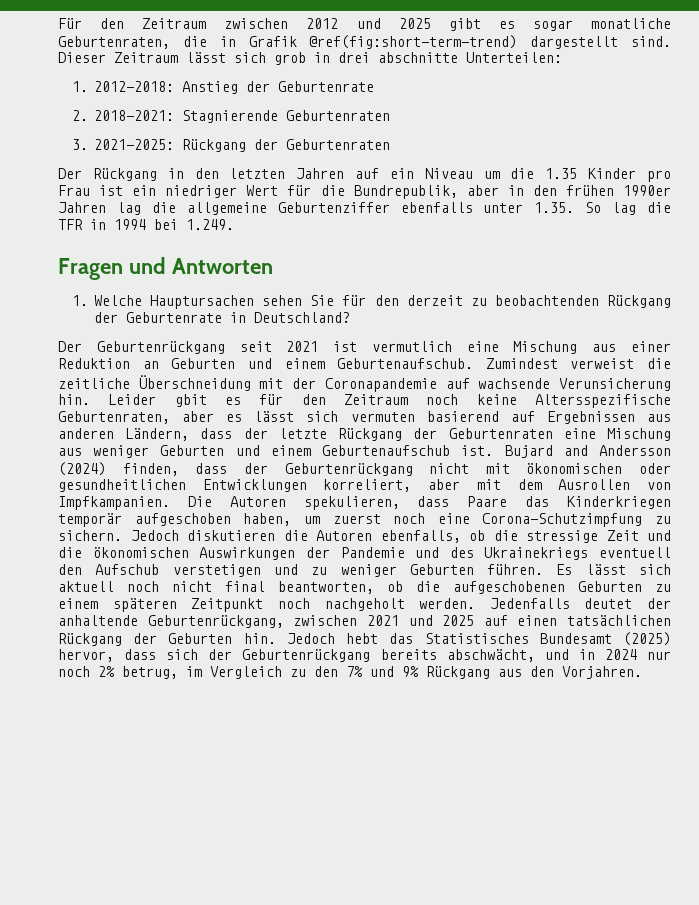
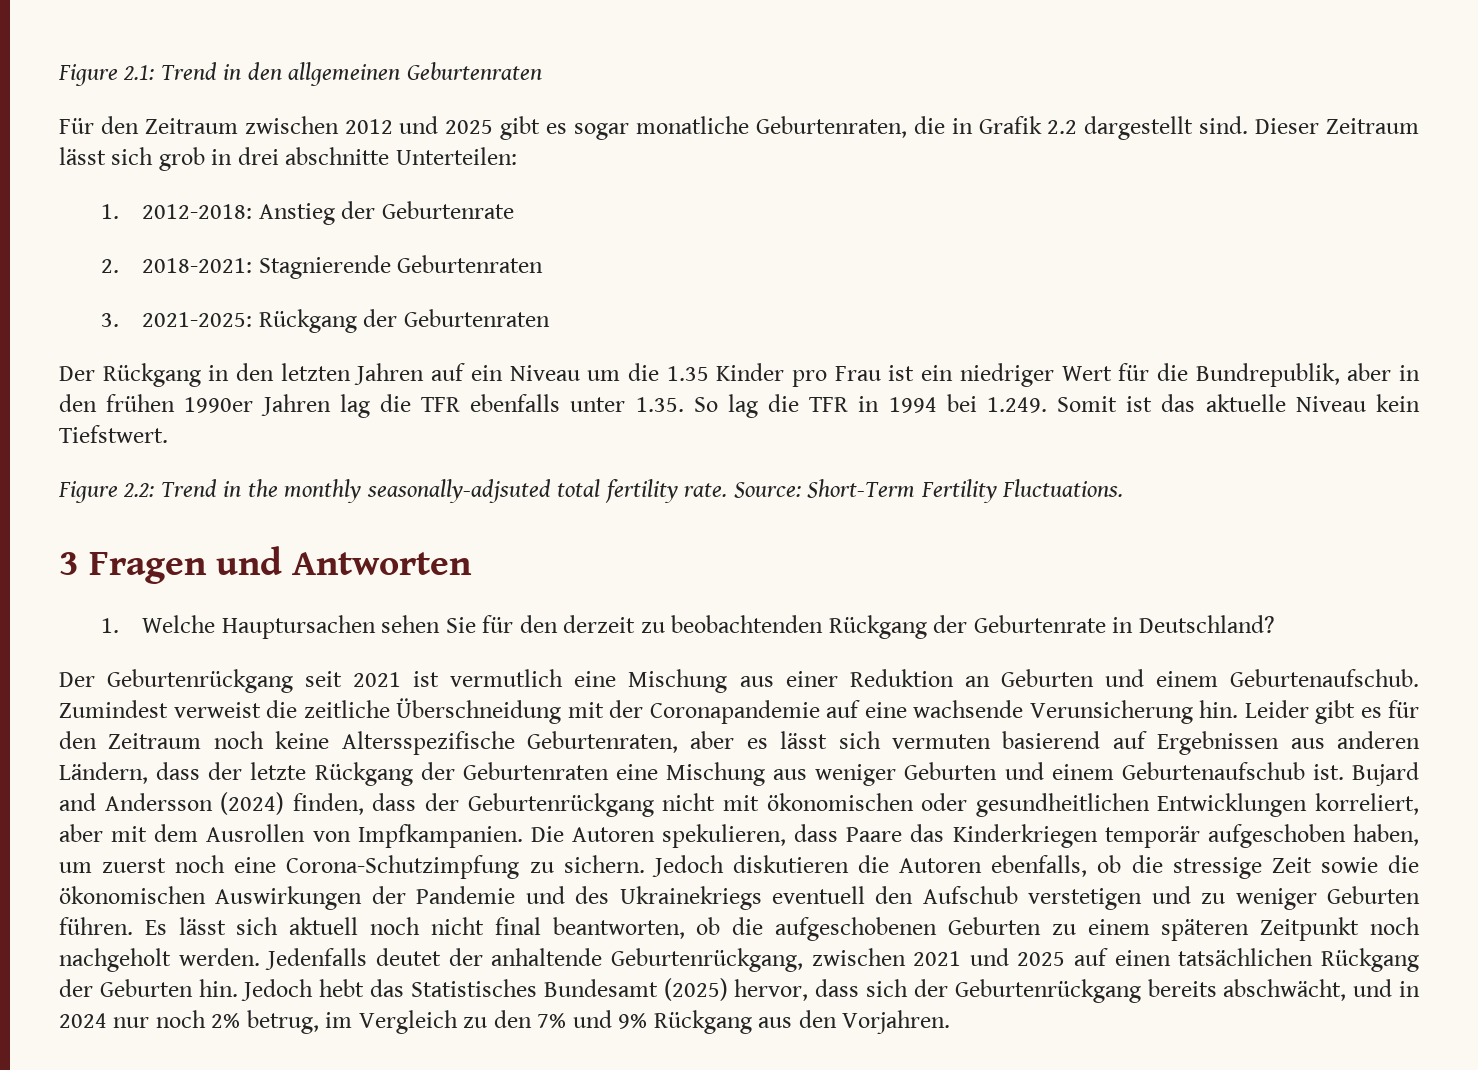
+ Figure 2.1: Trend in den allgemeinen Geburtenraten
- Für den Zeitraum zwischen 2012 und 2025 gibt es sogar monatliche Geburtenraten, die in Grafik @ref(fig:short-term-trend) dargestellt sind.
+ Für den Zeitraum zwischen 2012 und 2025 gibt es sogar monatliche Geburtenraten, die in Grafik 2.2 dargestellt sind.
- Der Rückgang in den letzten Jahren auf ein Niveau um die 1.35 Kinder pro Frau ist ein niedriger Wert für die Bundrepublik, aber in den frühen 1990er Jahren lag die allgemeine Geburtenziffer ebenfalls unter 1.35. So lag die TFR in 1994 bei 1.249.
- Fragen und Antworten
+ Der Rückgang in den letzten Jahren auf ein Niveau um die 1.35 Kinder pro Frau ist ein niedriger Wert für die Bundrepublik, aber in den frühen 1990er Jahren lag die TFR ebenfalls unter 1.35. So lag die TFR in 1994 bei 1.249. Somit ist das aktuelle Niveau kein Tiefstwert.
+ Figure 2.2: Trend in the monthly seasonally-adjsuted total fertility rate. Source: Short-Term Fertility Fluctuations.
+ 3 Fragen und Antworten
- Zumindest verweist die zeitliche Überschneidung mit der Coronapandemie auf wachsende Verunsicherung hin.
+ Zumindest verweist die zeitliche Überschneidung mit der Coronapandemie auf eine wachsende Verunsicherung hin.
- Leider gbit es für den Zeitraum noch keine Altersspezifische Geburtenraten, aber es lässt sich vermuten basierend auf Ergebnissen aus anderen Ländern, dass der letzte Rückgang der Geburtenraten eine Mischung aus weniger Geburten und einem Geburtenaufschub ist.
+ Leider gibt es für den Zeitraum noch keine Altersspezifische Geburtenraten, aber es lässt sich vermuten basierend auf Ergebnissen aus anderen Ländern, dass der letzte Rückgang der Geburtenraten eine Mischung aus weniger Geburten und einem Geburtenaufschub ist.
- Jedoch diskutieren die Autoren ebenfalls, ob die stressige Zeit und die ökonomischen Auswirkungen der Pandemie und des Ukrainekriegs eventuell den Aufschub verstetigen und zu weniger Geburten führen.
+ Jedoch diskutieren die Autoren ebenfalls, ob die stressige Zeit sowie die ökonomischen Auswirkungen der Pandemie und des Ukrainekriegs eventuell den Aufschub verstetigen und zu weniger Geburten führen.

